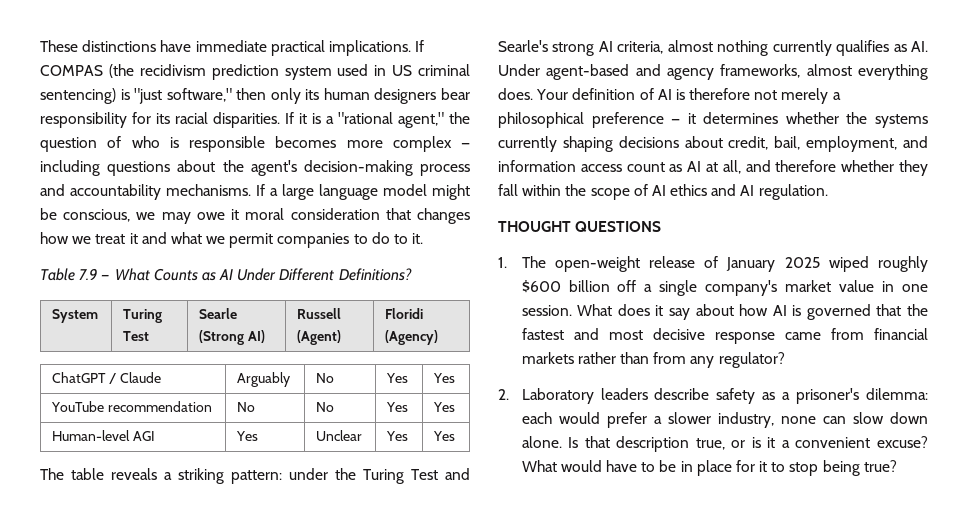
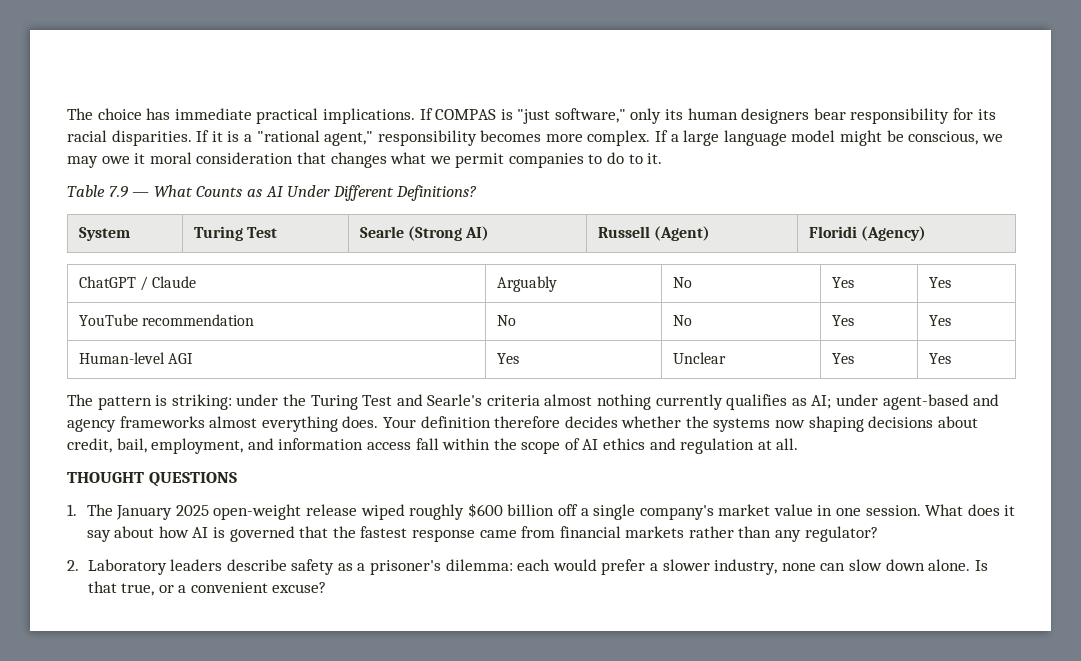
- These distinctions have immediate practical implications.
+ The choice has immediate practical implications.
- If COMPAS (the recidivism prediction system used in US criminal sentencing) is "just software," then only its human designers bear responsibility for its racial disparities.
+ If COMPAS is "just software," only its human designers bear responsibility for its racial disparities.
- If it is a "rational agent," the question of who is responsible becomes more complex — including questions about the agent's decision-making process and accountability mechanisms.
+ If it is a "rational agent," responsibility becomes more complex.
- If a large language model might be conscious, we may owe it moral consideration that changes how we treat it and what we permit companies to do to it.
+ If a large language model might be conscious, we may owe it moral consideration that changes what we permit companies to do to it.
- The table reveals a striking pattern: under the Turing Test and Searle's strong AI criteria, almost nothing currently qualifies as AI. Under agent-based and agency frameworks, almost everything does.
+ The pattern is striking: under the Turing Test and Searle's criteria almost nothing currently qualifies as AI; under agent-based and agency frameworks almost everything does.
- Your definition of AI is therefore not merely a philosophical preference — it determines whether the systems currently shaping decisions about credit, bail, employment, and information access count as AI at all, and therefore whether they fall within the scope of AI ethics and AI regulation.
+ Your definition therefore decides whether the systems now shaping decisions about credit, bail, employment, and information access fall within the scope of AI ethics and regulation at all.
- 1. The open-weight release of January 2025 wiped roughly $600 billion off a single company's market value in one session.
+ 1. The January 2025 open-weight release wiped roughly $600 billion off a single company's market value in one session.
- What does it say about how AI is governed that the fastest and most decisive response came from financial markets rather than from any regulator?
+ What does it say about how AI is governed that the fastest response came from financial markets rather than any regulator?
- Is that description true, or is it a convenient excuse? What would have to be in place for it to stop being true?
+ Is that true, or a convenient excuse?

